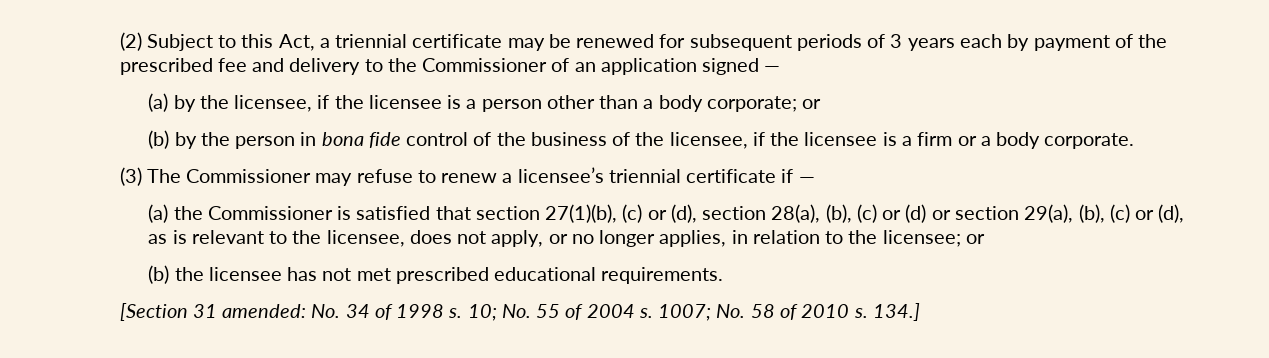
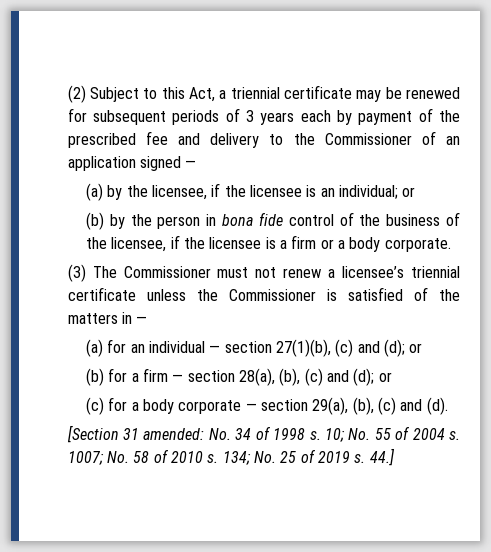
- (a) by the licensee, if the licensee is a person other than a body corporate; or
+ (a) by the licensee, if the licensee is an individual; or
- (3) The Commissioner may refuse to renew a licensee’s triennial certificate if —
- (a) the Commissioner is satisfied that section 27(1)(b), (c) or (d), section 28(a), (b), (c) or (d) or section 29(a), (b), (c) or (d), as is relevant to the licensee, does not apply, or no longer applies, in relation to the licensee; or
- (b) the licensee has not met prescribed educational requirements.
+ (3) The Commissioner must not renew a licensee’s triennial certificate unless the Commissioner is satisfied of the matters in —
+ (a) for an individual — section 27(1)(b), (c) and (d); or
+ (b) for a firm — section 28(a), (b), (c) and (d); or
+ (c) for a body corporate — section 29(a), (b), (c) and (d).
- 134.]
+ 134; No. 25 of 2019 s. 44.]

